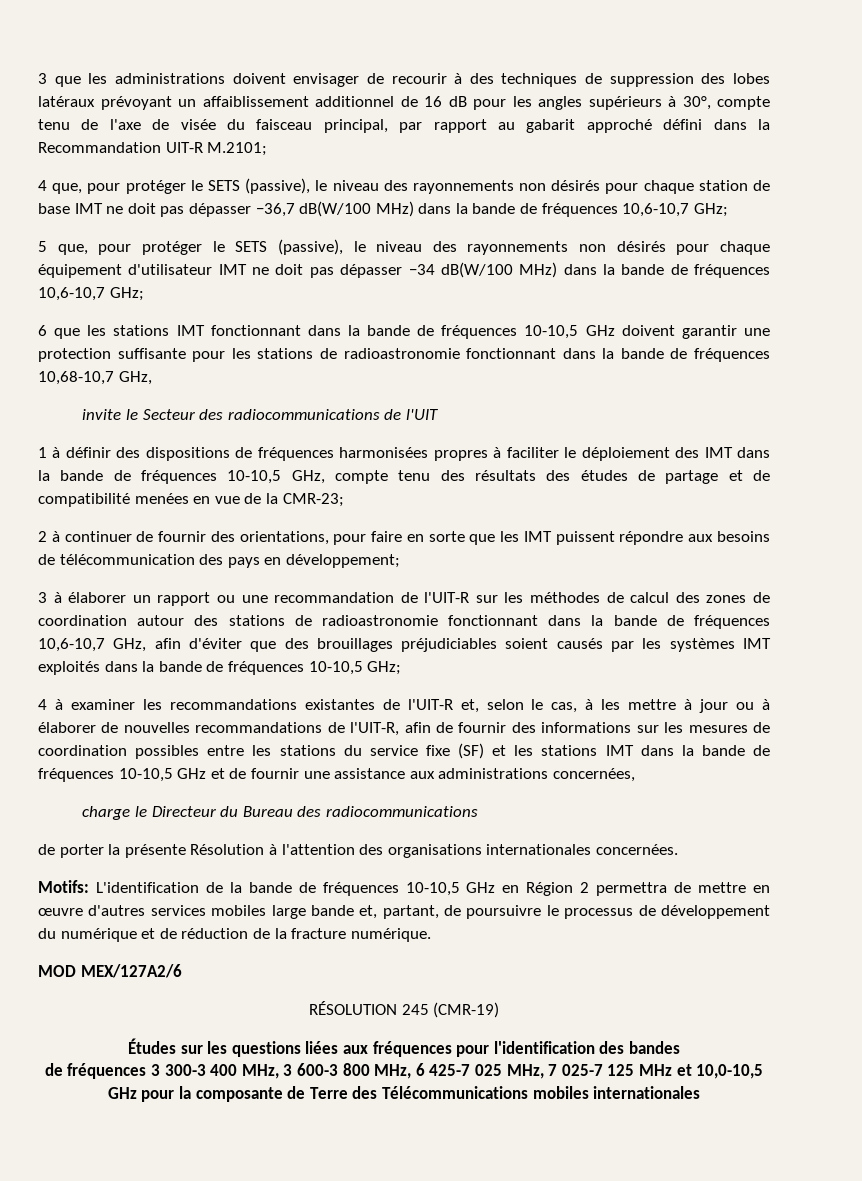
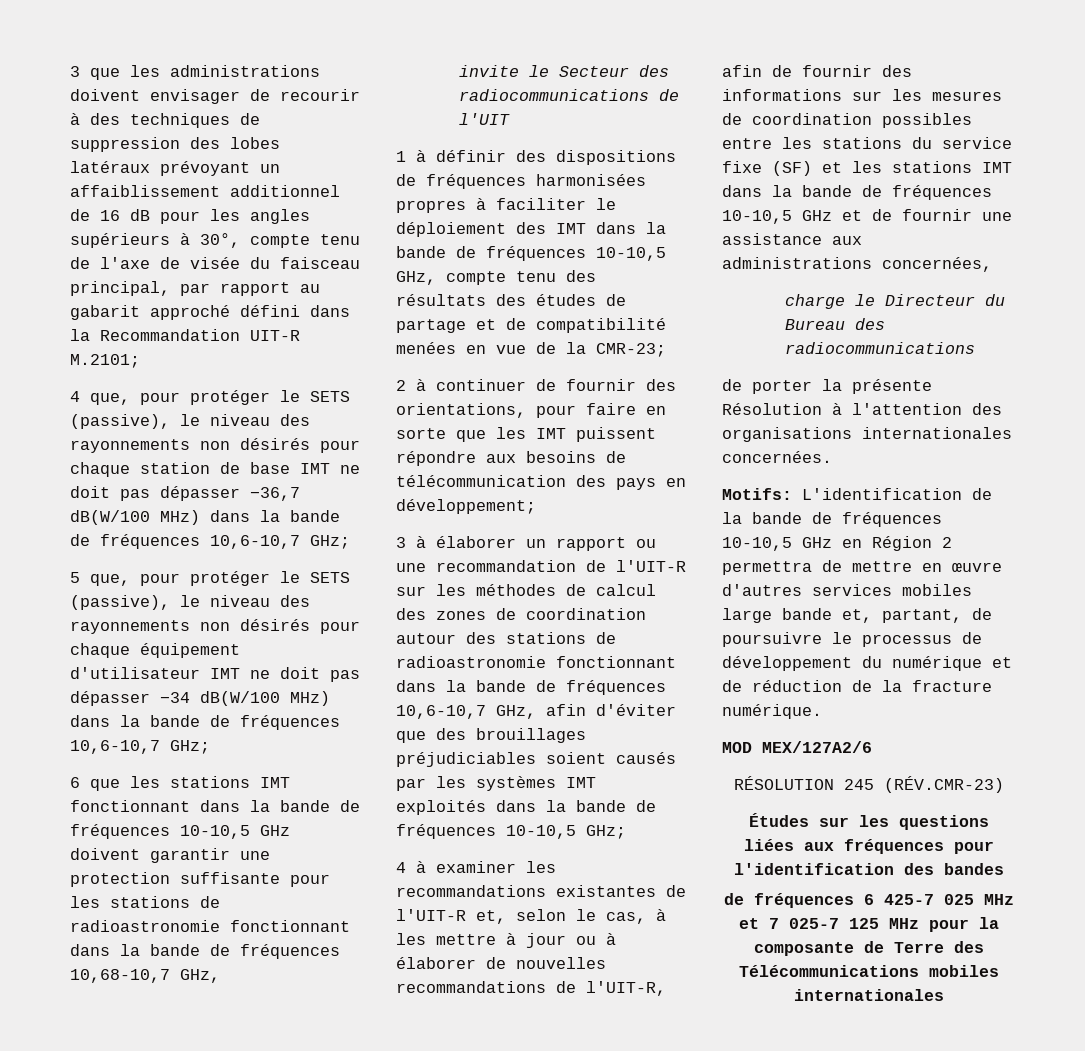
- RÉSOLUTION 245 (CMR-19)
+ RÉSOLUTION 245 (RÉV.CMR-23)
- de fréquences 3 300-3 400 MHz, 3 600-3 800 MHz, 6 425-7 025 MHz, 7 025-7 125 MHz et 10,0-10,5 GHz pour la composante de Terre des Télécommunications mobiles internationales
+ de fréquences 6 425-7 025 MHz et 7 025-7 125 MHz pour la composante de Terre des Télécommunications mobiles internationales

